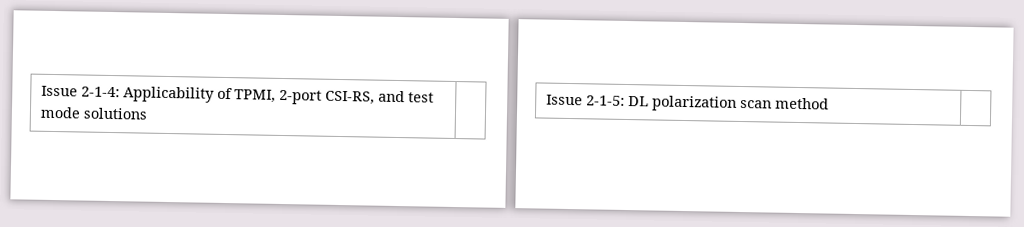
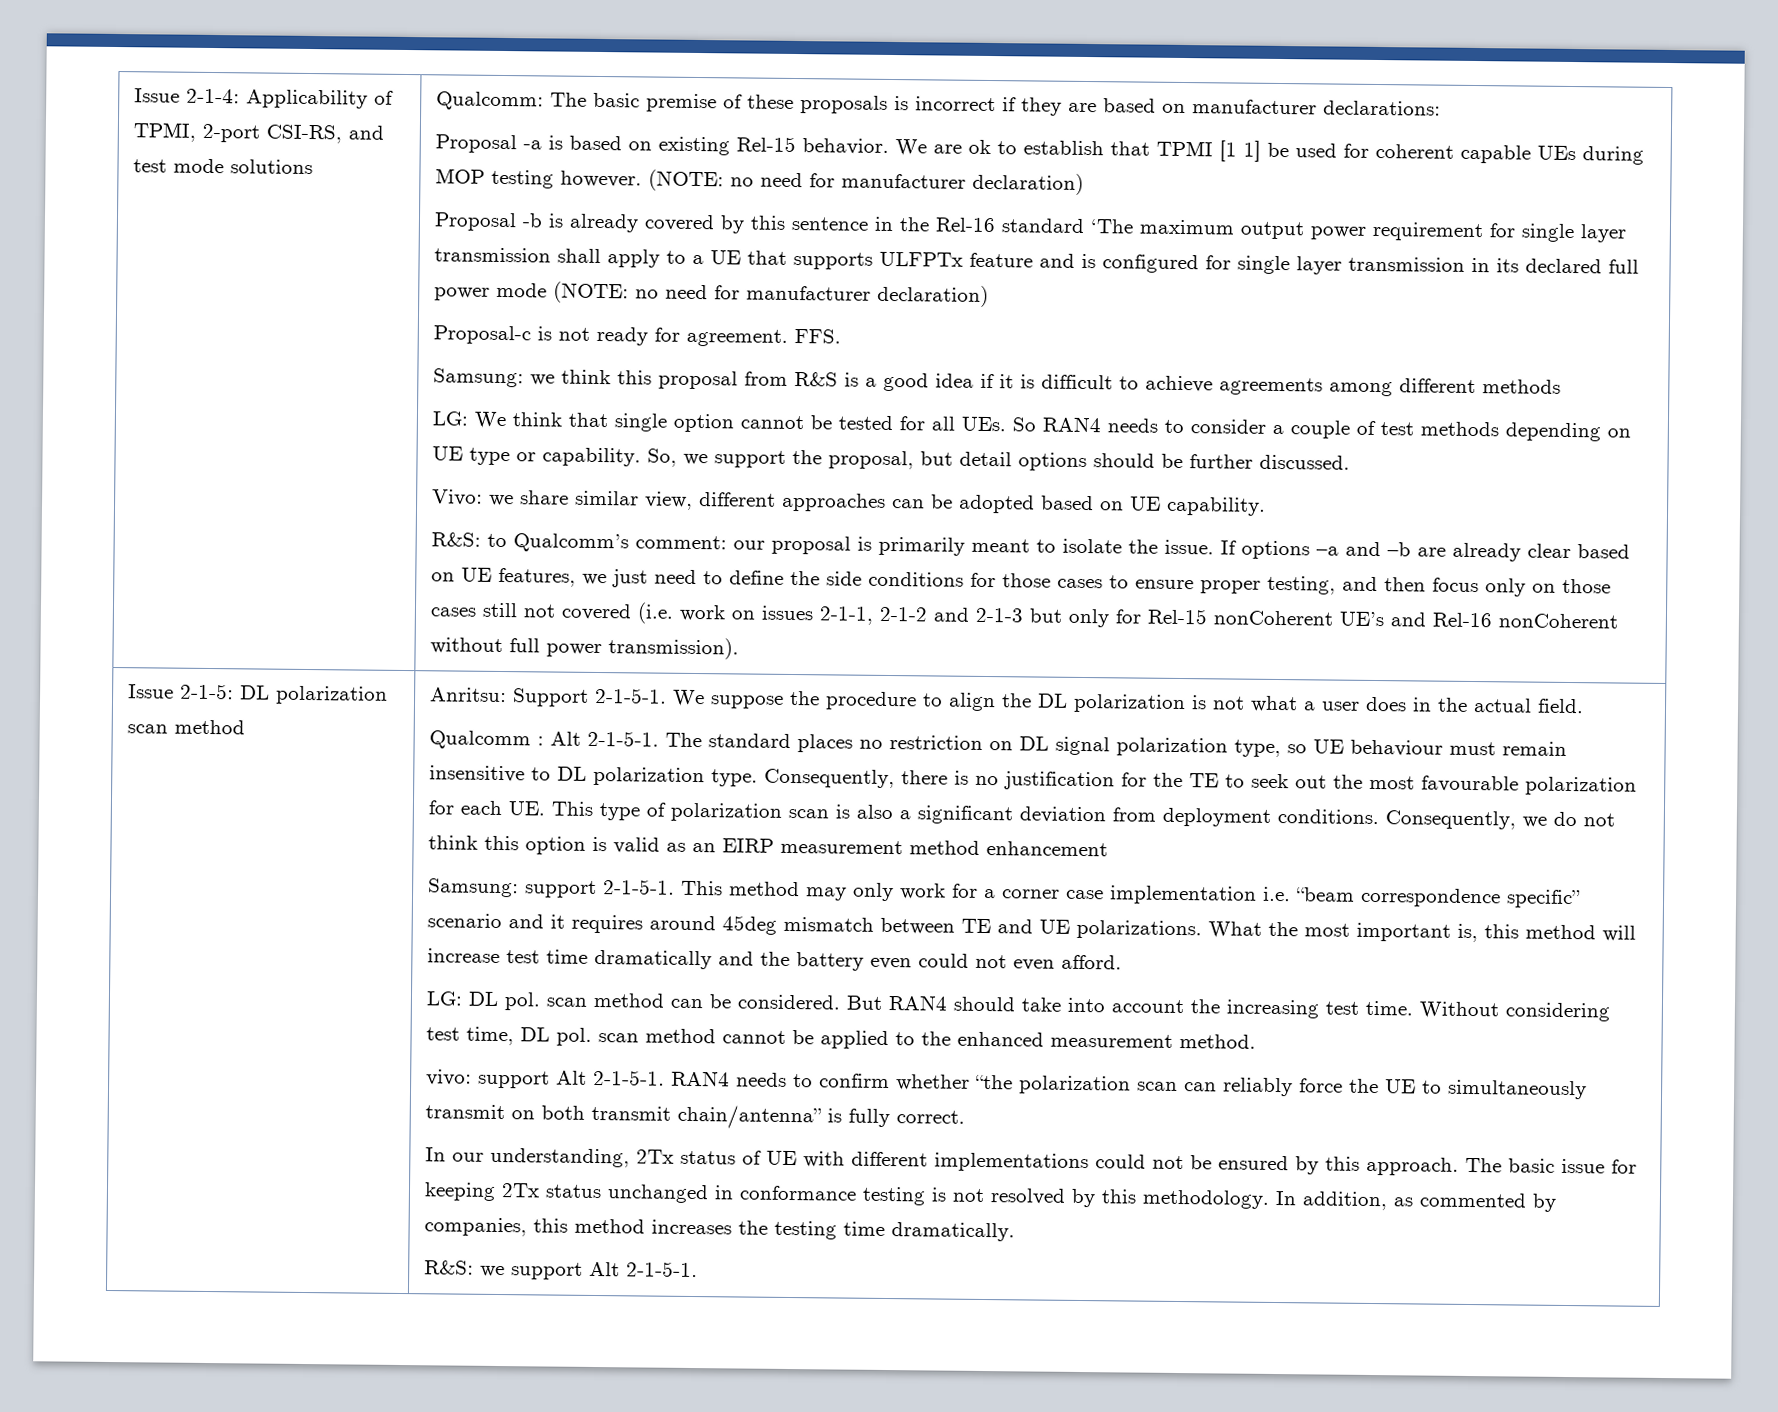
+ Qualcomm: The basic premise of these proposals is incorrect if they are based on manufacturer declarations:
+ Proposal -a is based on existing Rel-15 behavior. We are ok to establish that TPMI [1 1] be used for coherent capable UEs during MOP testing however. (NOTE: no need for manufacturer declaration)
+ Proposal -b is already covered by this sentence in the Rel-16 standard ‘The maximum output power requirement for single layer transmission shall apply to a UE that supports ULFPTx feature and is configured for single layer transmission in its declared full power mode (NOTE: no need for manufacturer declaration)
+ Proposal-c is not ready for agreement. FFS.
+ Samsung: we think this proposal from R&S is a good idea if it is difficult to achieve agreements among different methods
+ LG: We think that single option cannot be tested for all UEs. So RAN4 needs to consider a couple of test methods depending on UE type or capability. So, we support the proposal, but detail options should be further discussed.
+ Vivo: we share similar view, different approaches can be adopted based on UE capability.
+ R&S: to Qualcomm’s comment: our proposal is primarily meant to isolate the issue. If options –a and –b are already clear based on UE features, we just need to define the side conditions for those cases to ensure proper testing, and then focus only on those cases still not covered (i.e. work on issues 2-1-1, 2-1-2 and 2-1-3 but only for Rel-15 nonCoherent UE’s and Rel-16 nonCoherent without full power transmission).
+ Anritsu: Support 2-1-5-1. We suppose the procedure to align the DL polarization is not what a user does in the actual field.
+ Qualcomm : Alt 2-1-5-1. The standard places no restriction on DL signal polarization type, so UE behaviour must remain insensitive to DL polarization type. Consequently, there is no justification for the TE to seek out the most favourable polarization for each UE. This type of polarization scan is also a significant deviation from deployment conditions. Consequently, we do not think this option is valid as an EIRP measurement method enhancement
+ Samsung: support 2-1-5-1. This method may only work for a corner case implementation i.e. “beam correspondence specific” scenario and it requires around 45deg mismatch between TE and UE polarizations. What the most important is, this method will increase test time dramatically and the battery even could not even afford.
+ LG: DL pol. scan method can be considered. But RAN4 should take into account the increasing test time. Without considering test time, DL pol. scan method cannot be applied to the enhanced measurement method.
+ vivo: support Alt 2-1-5-1. RAN4 needs to confirm whether “the polarization scan can reliably force the UE to simultaneously transmit on both transmit chain/antenna” is fully correct.
+ In our understanding, 2Tx status of UE with different implementations could not be ensured by this approach. The basic issue for keeping 2Tx status unchanged in conformance testing is not resolved by this methodology. In addition, as commented by companies, this method increases the testing time dramatically.
+ R&S: we support Alt 2-1-5-1.

